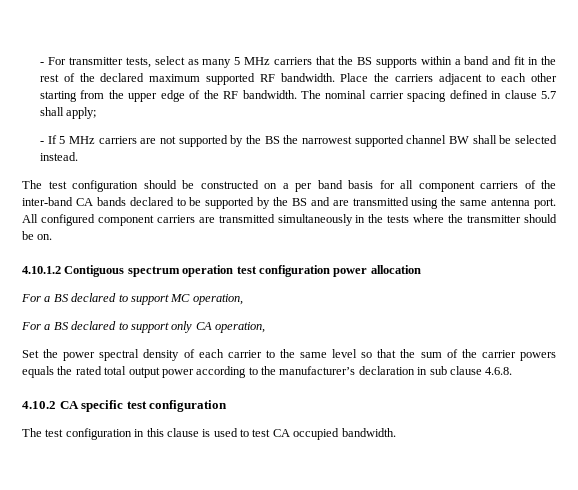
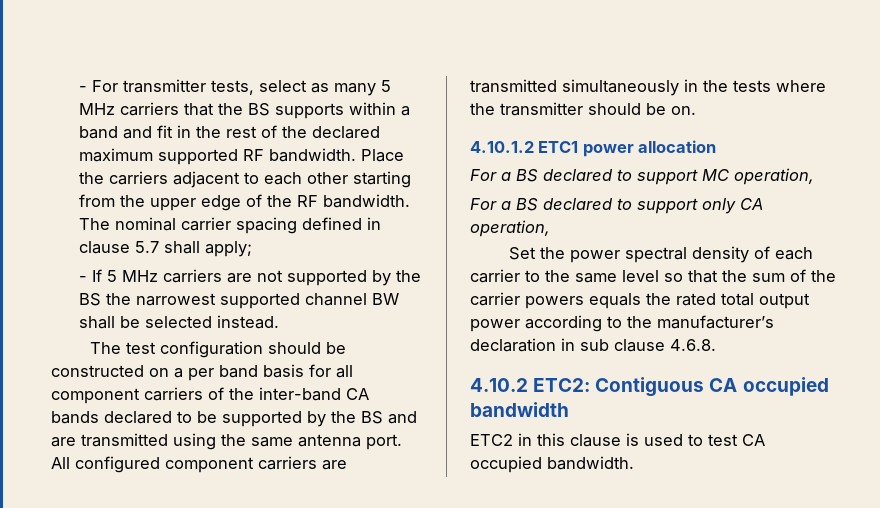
- 4.10.1.2 Contiguous spectrum operation test configuration power allocation
+ 4.10.1.2 ETC1 power allocation
- 4.10.2 CA specific test configuration
- The test configuration in this clause is used to test CA occupied bandwidth.
+ 4.10.2 ETC2: Contiguous CA occupied bandwidth
+ ETC2 in this clause is used to test CA occupied bandwidth.

